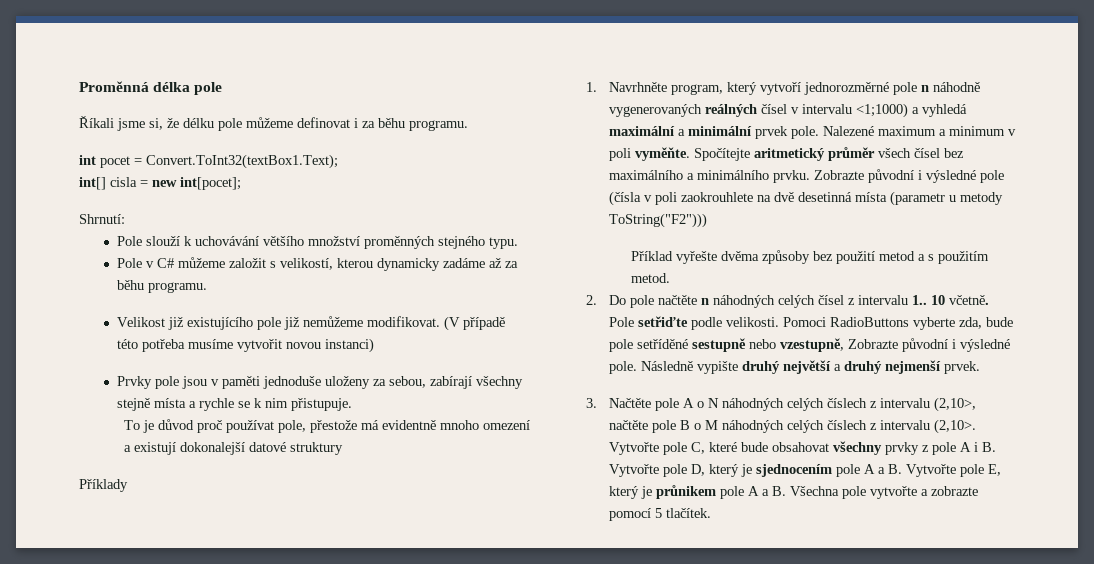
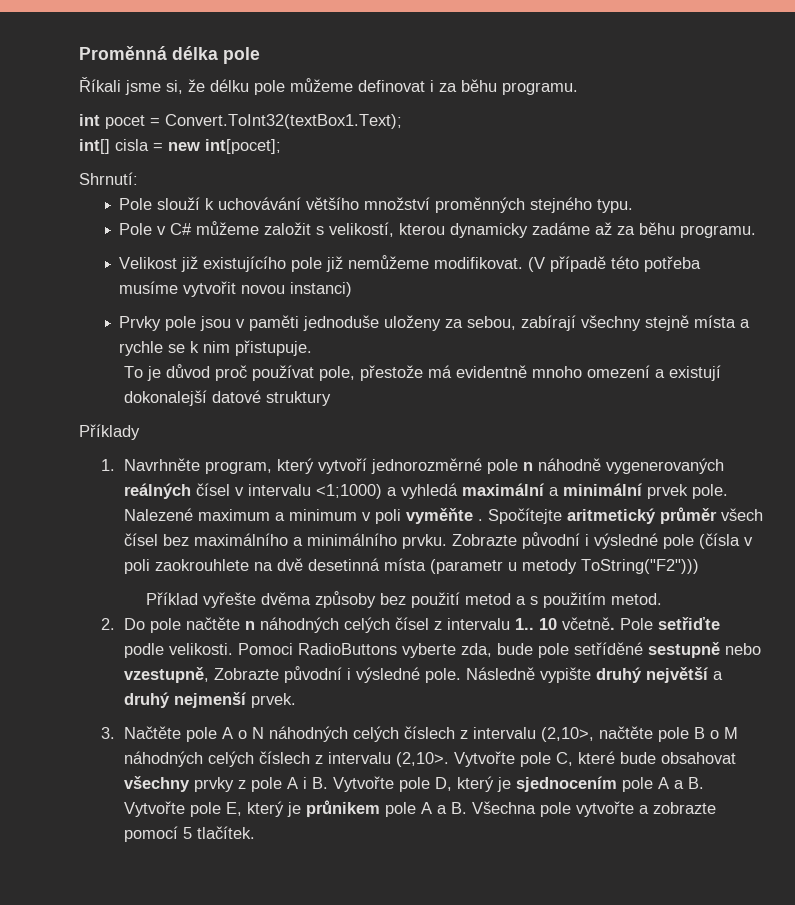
- Nalezené maximum a minimum v poli vyměňte.
+ Nalezené maximum a minimum v poli vyměňte .

